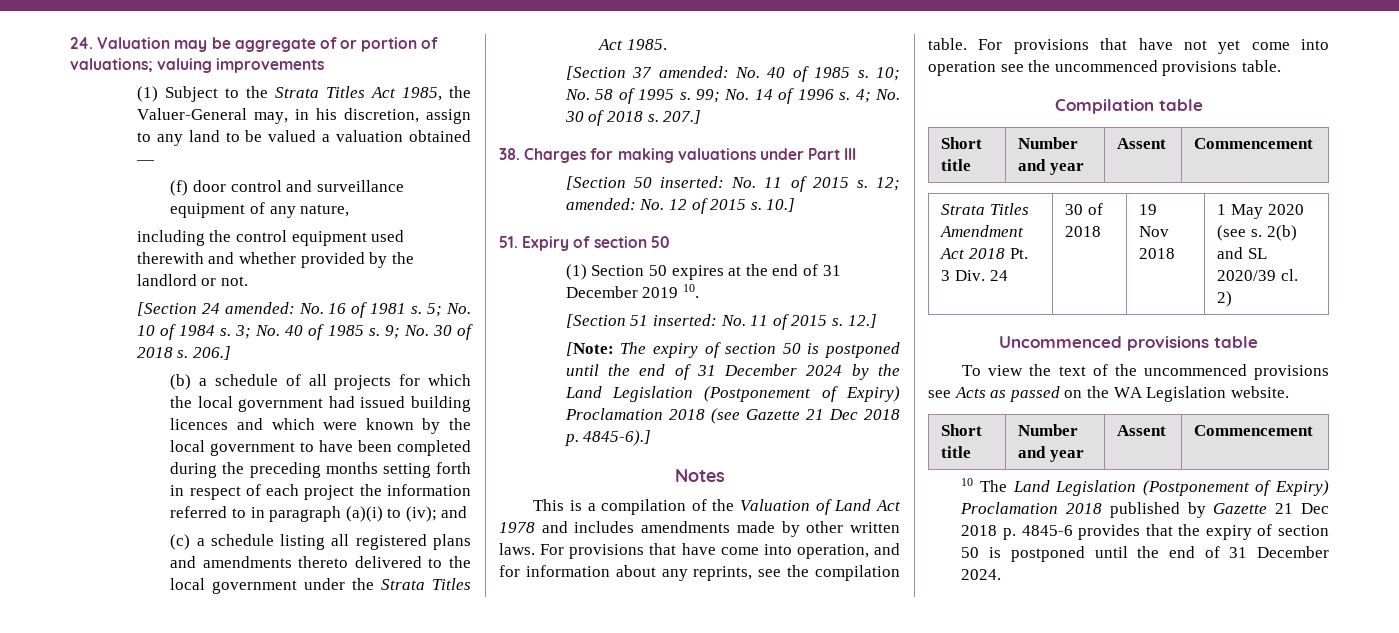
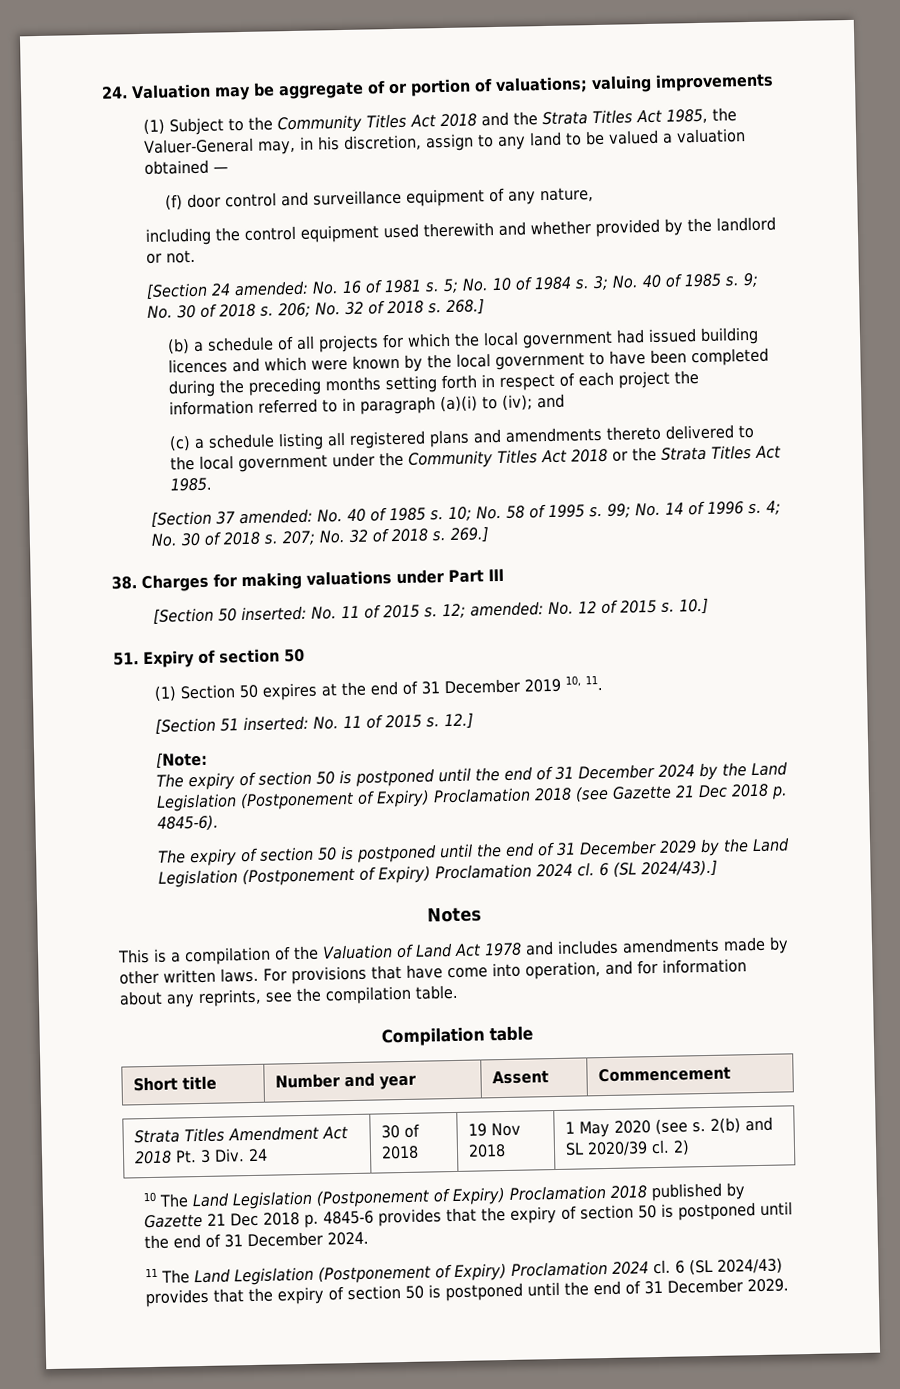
- (1) Subject to the Strata Titles Act 1985, the Valuer-General may, in his discretion, assign to any land to be valued a valuation obtained —
+ (1) Subject to the Community Titles Act 2018 and the Strata Titles Act 1985, the Valuer-General may, in his discretion, assign to any land to be valued a valuation obtained —
- 206.]
+ 206; No. 32 of 2018 s. 268.]
- (c) a schedule listing all registered plans and amendments thereto delivered to the local government under the Strata Titles Act 1985.
+ (c) a schedule listing all registered plans and amendments thereto delivered to the local government under the Community Titles Act 2018 or the Strata Titles Act 1985.
- 207.]
+ 207; No. 32 of 2018 s. 269.]
- (1) Section 50 expires at the end of 31 December 2019 10.
+ (1) Section 50 expires at the end of 31 December 2019 10, 11.
- [Note: The expiry of section 50 is postponed until the end of 31 December 2024 by the Land Legislation (Postponement of Expiry) Proclamation 2018 (see Gazette 21 Dec 2018 p. 4845-6).]
+ [Note:
+ The expiry of section 50 is postponed until the end of 31 December 2024 by the Land Legislation (Postponement of Expiry) Proclamation 2018 (see Gazette 21 Dec 2018 p. 4845-6).
+ The expiry of section 50 is postponed until the end of 31 December 2029 by the Land Legislation (Postponement of Expiry) Proclamation 2024 cl. 6 (SL 2024/43).]
- For provisions that have not yet come into operation see the uncommenced provisions table.
- Uncommenced provisions table
- To view the text of the uncommenced provisions see Acts as passed on the WA Legislation website.
- Short title | Number and year | Assent | Commencement
+ 11 The Land Legislation (Postponement of Expiry) Proclamation 2024 cl. 6 (SL 2024/43) provides that the expiry of section 50 is postponed until the end of 31 December 2029.

